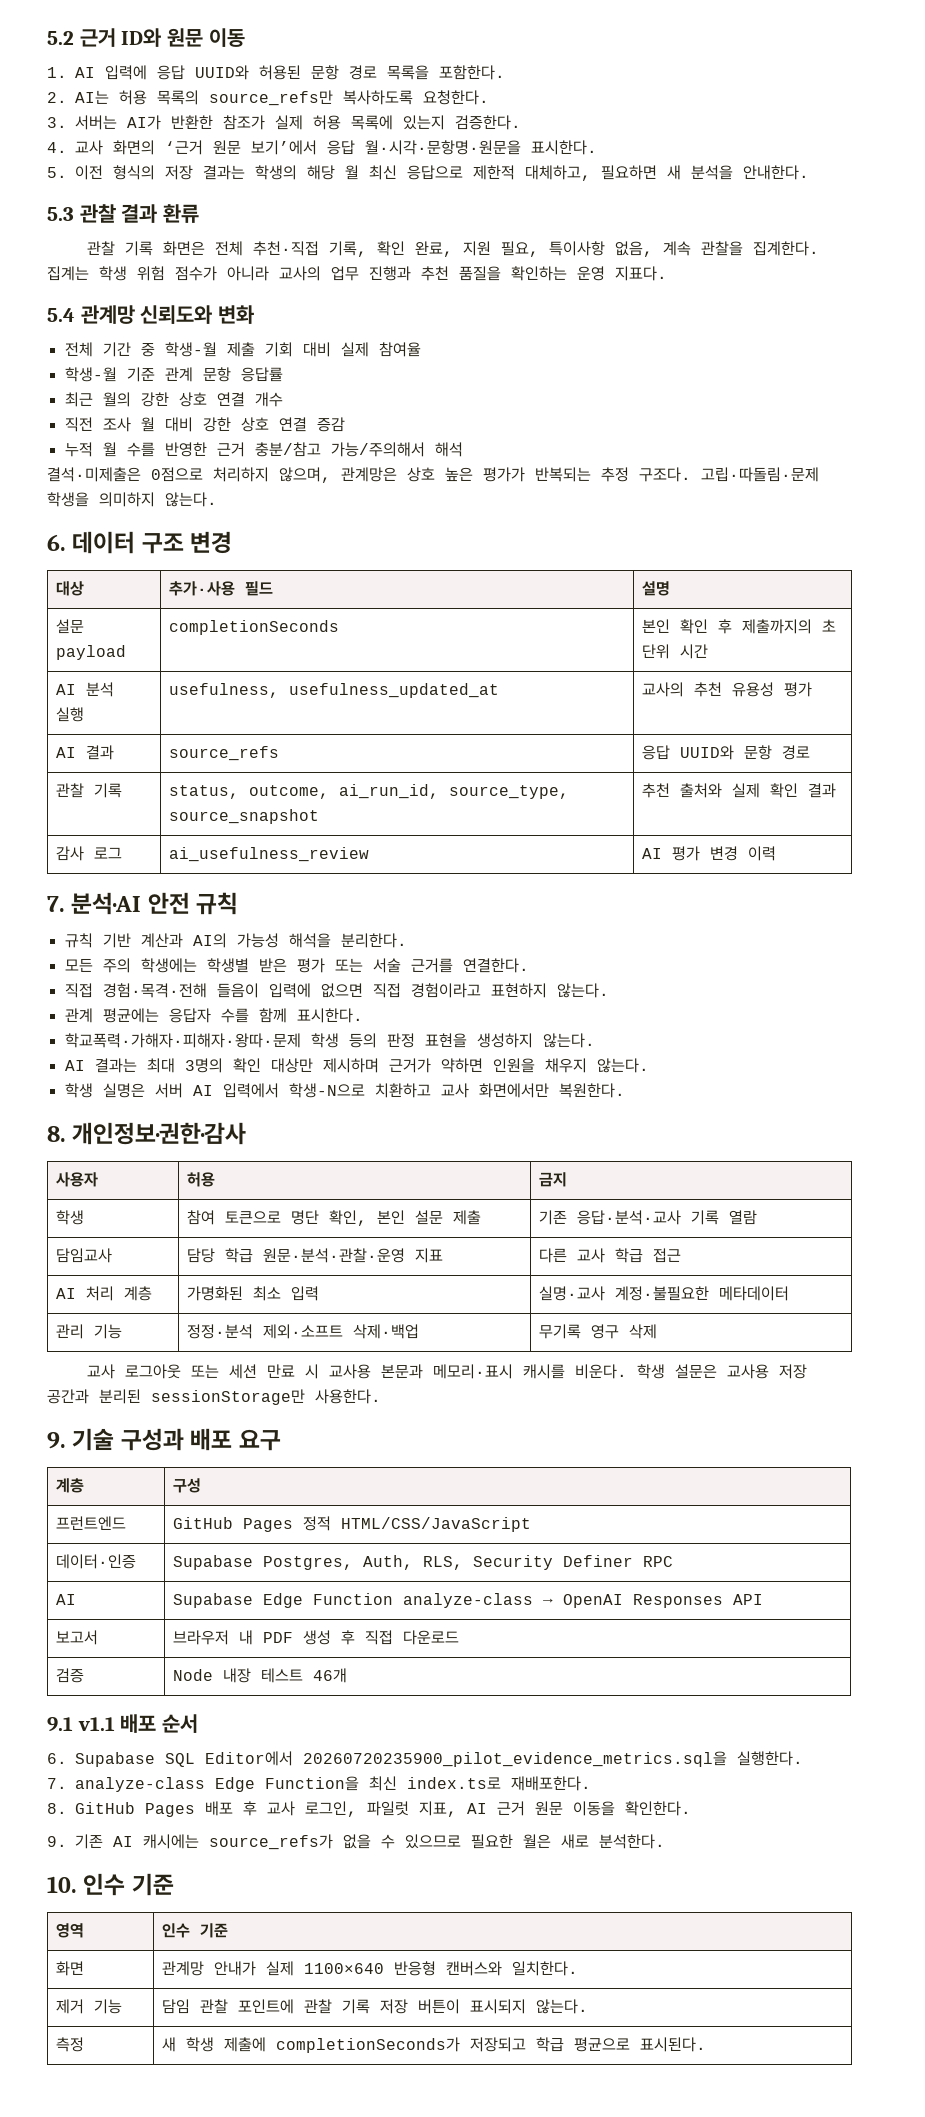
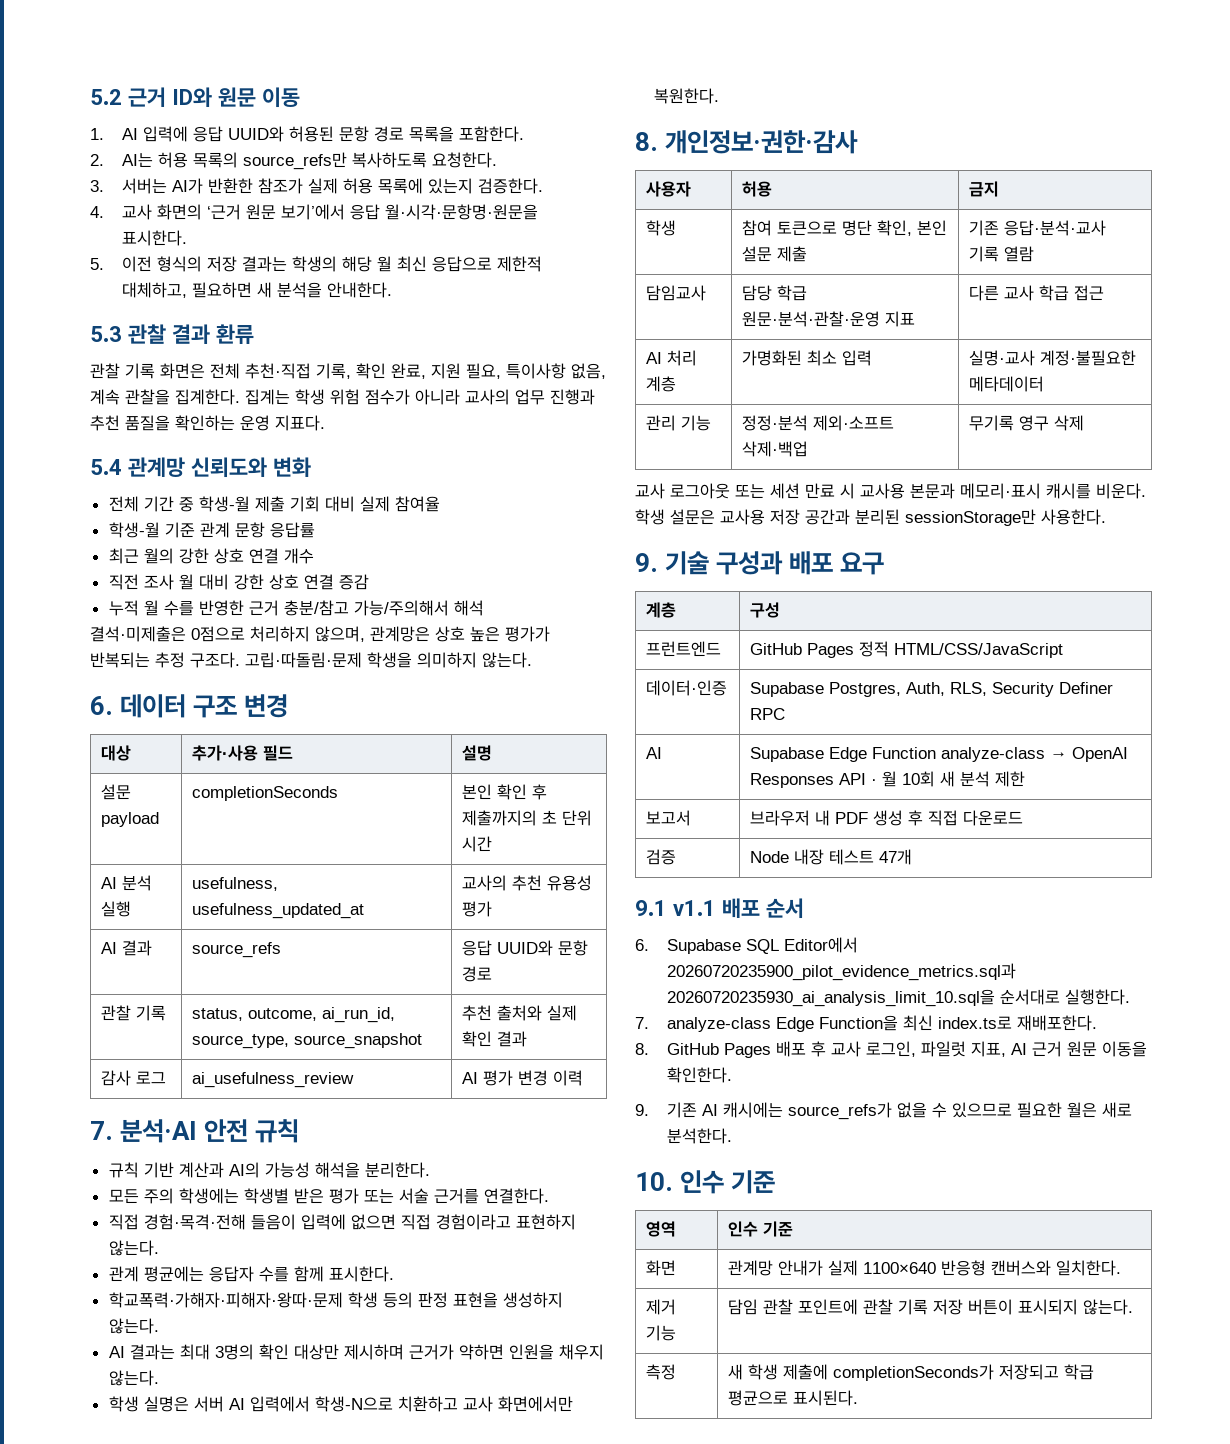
- AI | Supabase Edge Function analyze-class → OpenAI Responses API
+ AI | Supabase Edge Function analyze-class → OpenAI Responses API · 월 10회 새 분석 제한
- 검증 | Node 내장 테스트 46개
+ 검증 | Node 내장 테스트 47개
- 6. Supabase SQL Editor에서 20260720235900_pilot_evidence_metrics.sql을 실행한다.
+ 6. Supabase SQL Editor에서 20260720235900_pilot_evidence_metrics.sql과 20260720235930_ai_analysis_limit_10.sql을 순서대로 실행한다.

